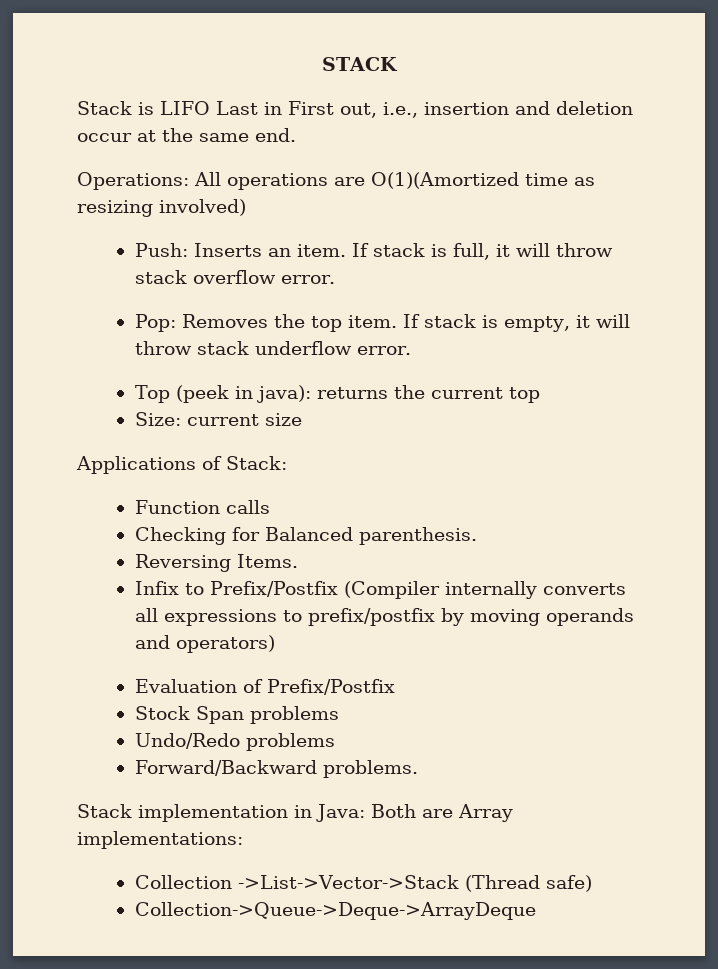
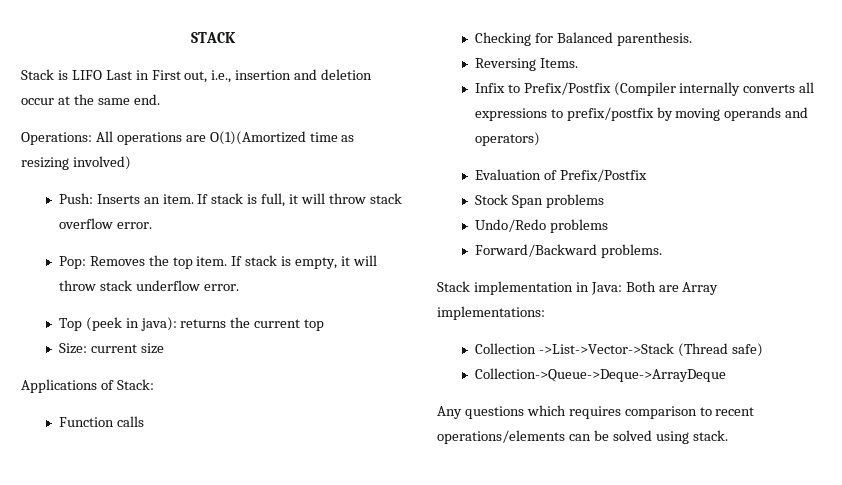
+ Any questions which requires comparison to recent operations/elements can be solved using stack.

